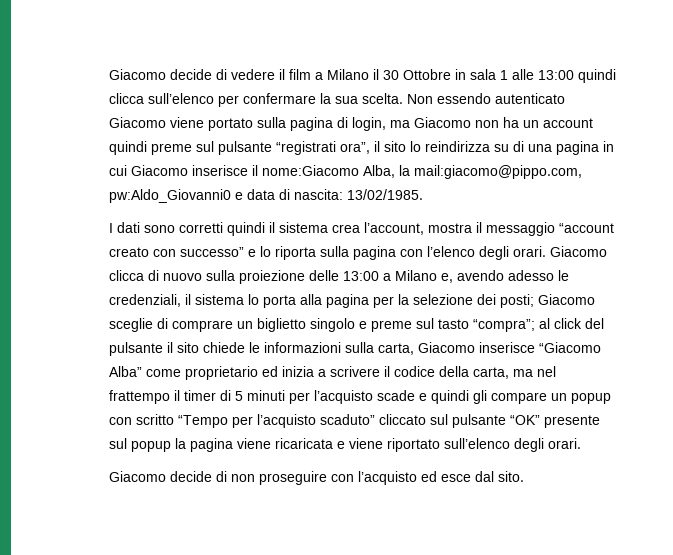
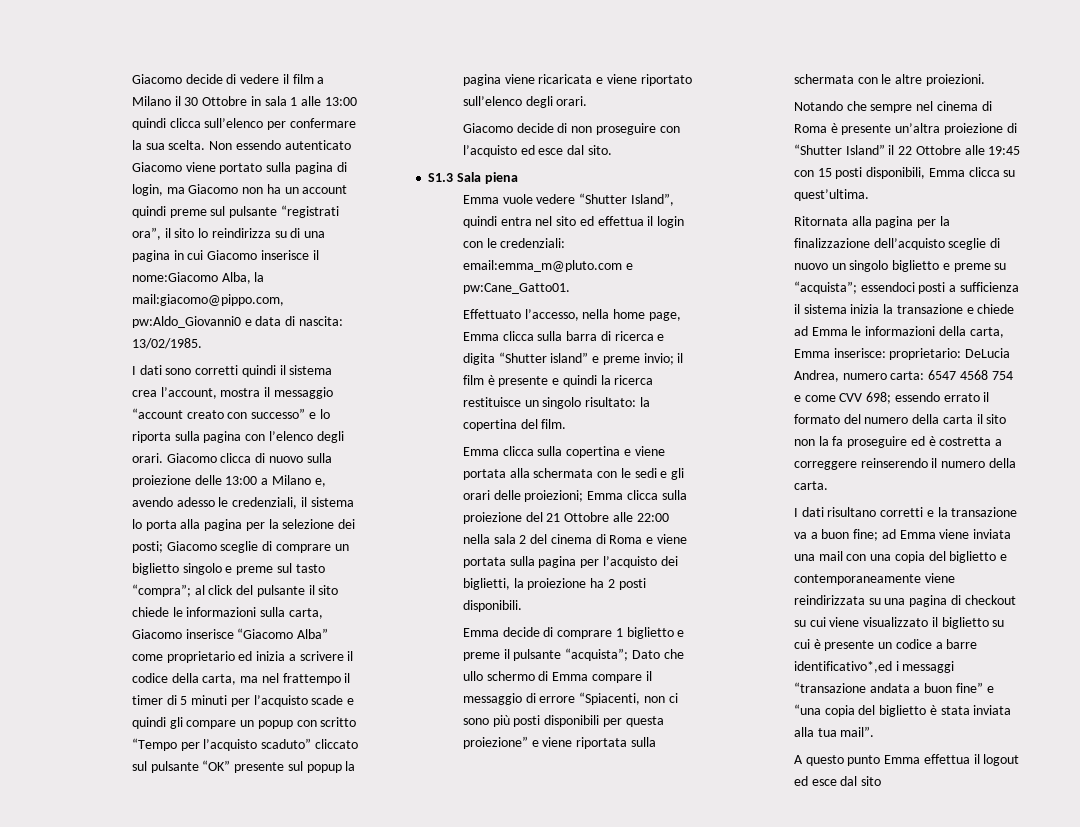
+ S1.3 Sala piena
+ Emma vuole vedere “Shutter Island”, quindi entra nel sito ed effettua il login con le credenziali: email:emma_m@pluto.com e pw:Cane_Gatto01.
+ Effettuato l’accesso, nella home page, Emma clicca sulla barra di ricerca e digita “Shutter island” e preme invio; il film è presente e quindi la ricerca restituisce un singolo risultato: la copertina del film.
+ Emma clicca sulla copertina e viene portata alla schermata con le sedi e gli orari delle proiezioni; Emma clicca sulla proiezione del 21 Ottobre alle 22:00 nella sala 2 del cinema di Roma e viene portata sulla pagina per l’acquisto dei biglietti, la proiezione ha 2 posti disponibili.
+ Emma decide di comprare 1 biglietto e preme il pulsante “acquista”; Dato che ullo schermo di Emma compare il messaggio di errore “Spiacenti, non ci sono più posti disponibili per questa proiezione” e viene riportata sulla schermata con le altre proiezioni.
+ Notando che sempre nel cinema di Roma è presente un’altra proiezione di “Shutter Island” il 22 Ottobre alle 19:45 con 15 posti disponibili, Emma clicca su quest’ultima.
+ Ritornata alla pagina per la finalizzazione dell’acquisto sceglie di nuovo un singolo biglietto e preme su “acquista”; essendoci posti a sufficienza il sistema inizia la transazione e chiede ad Emma le informazioni della carta, Emma inserisce: proprietario: DeLucia Andrea, numero carta: 6547 4568 754 e come CVV 698; essendo errato il formato del numero della carta il sito non la fa proseguire ed è costretta a correggere reinserendo il numero della carta.
+ I dati risultano corretti e la transazione va a buon fine; ad Emma viene inviata una mail con una copia del biglietto e contemporaneamente viene reindirizzata su una pagina di checkout su cui viene visualizzato il biglietto su cui è presente un codice a barre identificativo*,ed i messaggi “transazione andata a buon fine” e “una copia del biglietto è stata inviata alla tua mail”.
+ A questo punto Emma effettua il logout ed esce dal sito

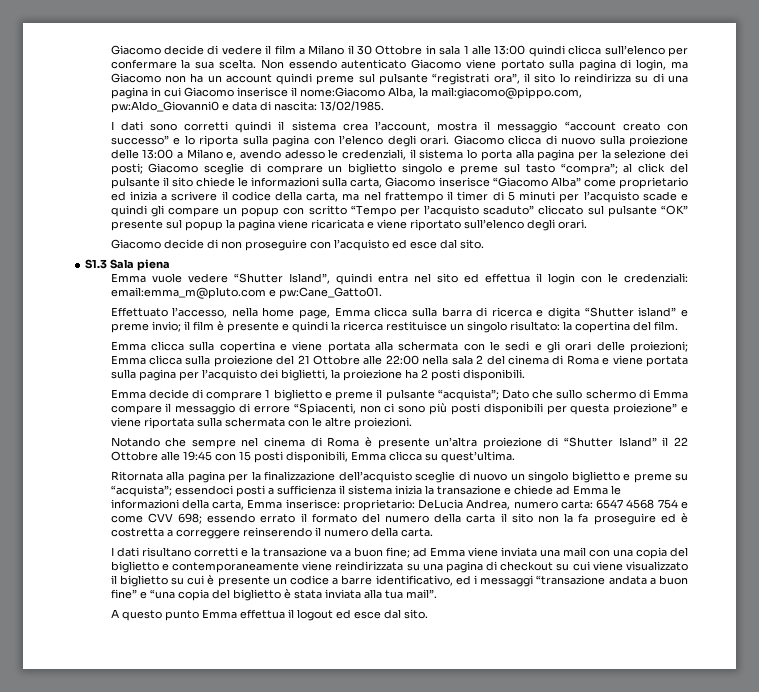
- Emma decide di comprare 1 biglietto e preme il pulsante “acquista”; Dato che ullo schermo di Emma compare il messaggio di errore “Spiacenti, non ci sono più posti disponibili per questa proiezione” e viene riportata sulla schermata con le altre proiezioni.
+ Emma decide di comprare 1 biglietto e preme il pulsante “acquista”; Dato che sullo schermo di Emma compare il messaggio di errore “Spiacenti, non ci sono più posti disponibili per questa proiezione” e viene riportata sulla schermata con le altre proiezioni.
- ad Emma viene inviata una mail con una copia del biglietto e contemporaneamente viene reindirizzata su una pagina di checkout su cui viene visualizzato il biglietto su cui è presente un codice a barre identificativo*,ed i messaggi “transazione andata a buon fine” e “una copia del biglietto è stata inviata alla tua mail”.
+ ad Emma viene inviata una mail con una copia del biglietto e contemporaneamente viene reindirizzata su una pagina di checkout su cui viene visualizzato il biglietto su cui è presente un codice a barre identificativo, ed i messaggi “transazione andata a buon fine” e “una copia del biglietto è stata inviata alla tua mail”.
- A questo punto Emma effettua il logout ed esce dal sito
+ A questo punto Emma effettua il logout ed esce dal sito.

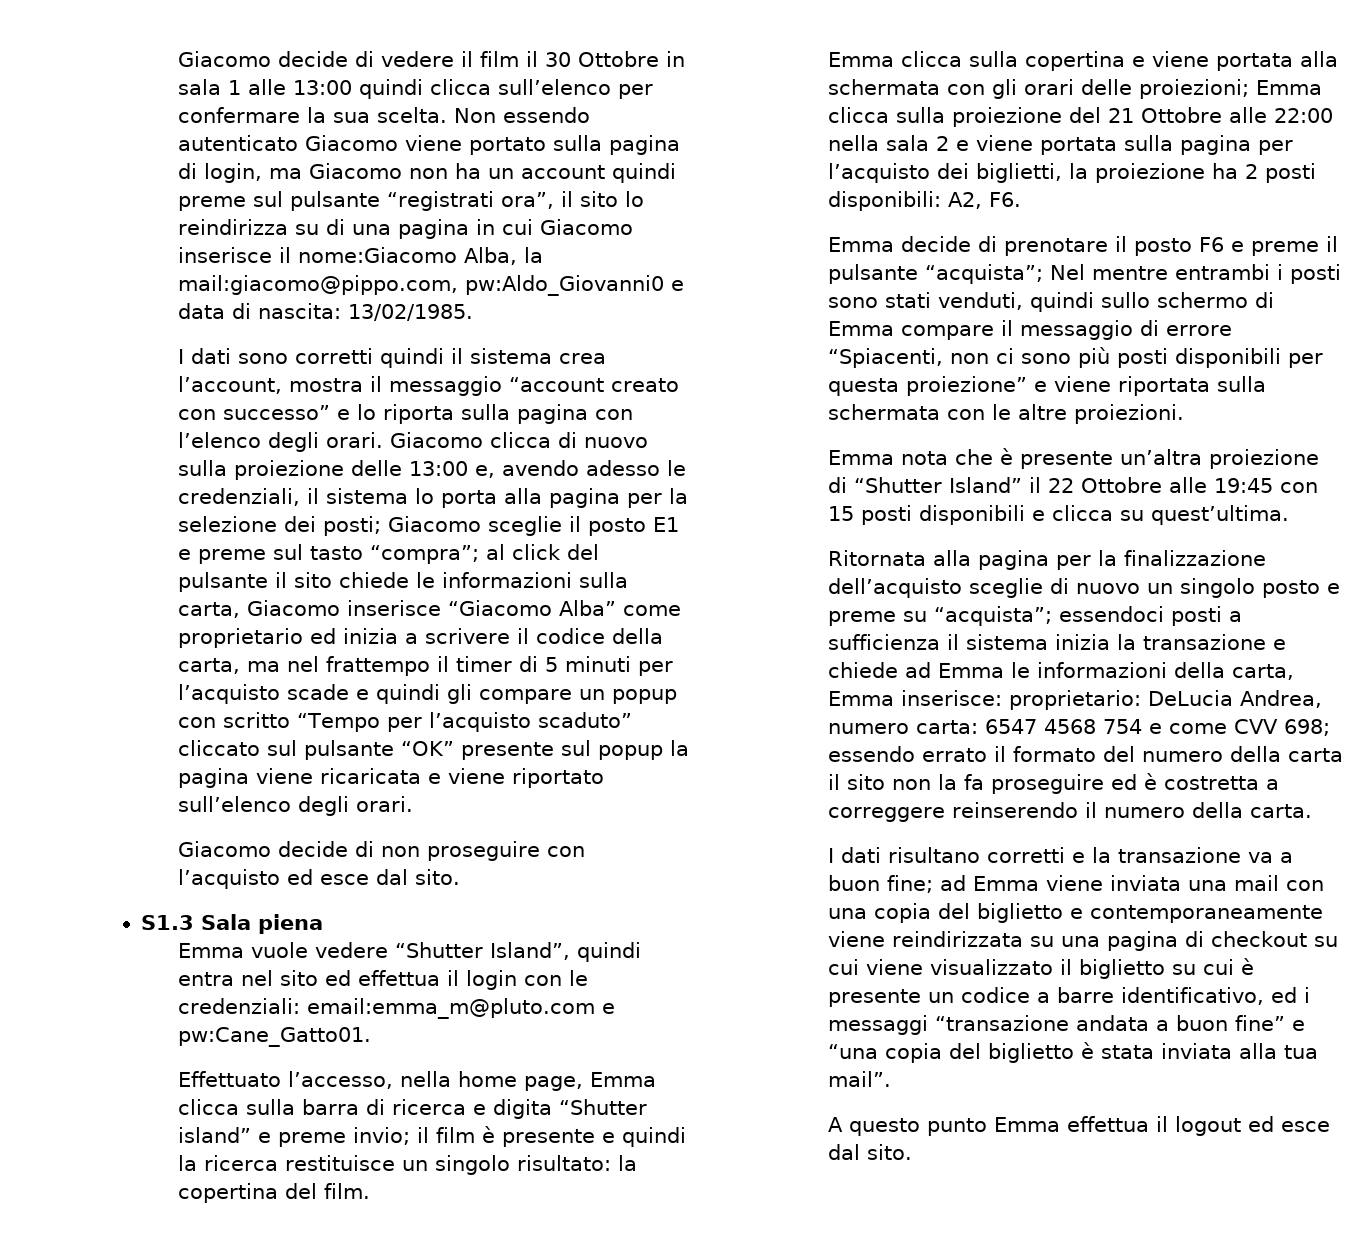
- Giacomo decide di vedere il film a Milano il 30 Ottobre in sala 1 alle 13:00 quindi clicca sull’elenco per confermare la sua scelta.
+ Giacomo decide di vedere il film il 30 Ottobre in sala 1 alle 13:00 quindi clicca sull’elenco per confermare la sua scelta.
- Giacomo clicca di nuovo sulla proiezione delle 13:00 a Milano e, avendo adesso le credenziali, il sistema lo porta alla pagina per la selezione dei posti;
+ Giacomo clicca di nuovo sulla proiezione delle 13:00 e, avendo adesso le credenziali, il sistema lo porta alla pagina per la selezione dei posti;
- Giacomo sceglie di comprare un biglietto singolo e preme sul tasto “compra”;
+ Giacomo sceglie il posto E1 e preme sul tasto “compra”;
- Emma clicca sulla copertina e viene portata alla schermata con le sedi e gli orari delle proiezioni; Emma clicca sulla proiezione del 21 Ottobre alle 22:00 nella sala 2 del cinema di Roma e viene portata sulla pagina per l’acquisto dei biglietti, la proiezione ha 2 posti disponibili.
+ Emma clicca sulla copertina e viene portata alla schermata con gli orari delle proiezioni; Emma clicca sulla proiezione del 21 Ottobre alle 22:00 nella sala 2 e viene portata sulla pagina per l’acquisto dei biglietti, la proiezione ha 2 posti disponibili: A2, F6.
- Emma decide di comprare 1 biglietto e preme il pulsante “acquista”; Dato che sullo schermo di Emma compare il messaggio di errore “Spiacenti, non ci sono più posti disponibili per questa proiezione” e viene riportata sulla schermata con le altre proiezioni.
+ Emma decide di prenotare il posto F6 e preme il pulsante “acquista”; Nel mentre entrambi i posti sono stati venduti, quindi sullo schermo di Emma compare il messaggio di errore “Spiacenti, non ci sono più posti disponibili per questa proiezione” e viene riportata sulla schermata con le altre proiezioni.
- Notando che sempre nel cinema di Roma è presente un’altra proiezione di “Shutter Island” il 22 Ottobre alle 19:45 con 15 posti disponibili, Emma clicca su quest’ultima.
+ Emma nota che è presente un’altra proiezione di “Shutter Island” il 22 Ottobre alle 19:45 con 15 posti disponibili e clicca su quest’ultima.
- Ritornata alla pagina per la finalizzazione dell’acquisto sceglie di nuovo un singolo biglietto e preme su “acquista”;
+ Ritornata alla pagina per la finalizzazione dell’acquisto sceglie di nuovo un singolo posto e preme su “acquista”;

